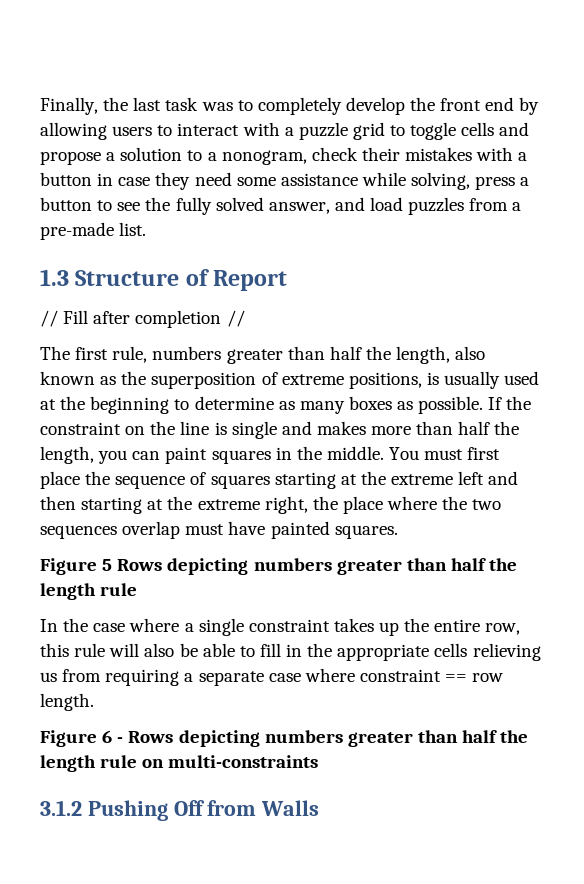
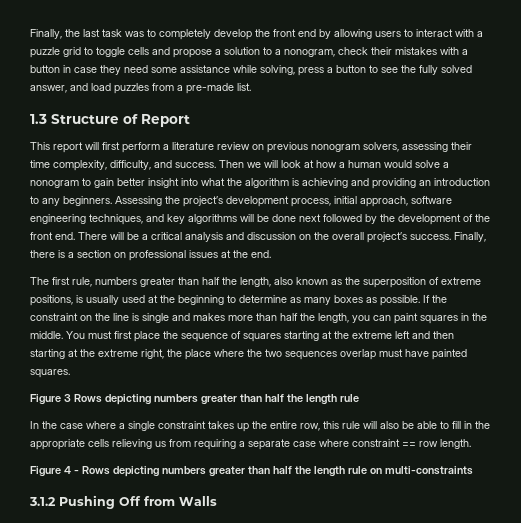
- // Fill after completion //
+ This report will first perform a literature review on previous nonogram solvers, assessing their time complexity, difficulty, and success. Then we will look at how a human would solve a nonogram to gain better insight into what the algorithm is achieving and providing an introduction to any beginners. Assessing the project’s development process, initial approach, software engineering techniques, and key algorithms will be done next followed by the development of the front end. There will be a critical analysis and discussion on the overall project’s success. Finally, there is a section on professional issues at the end.
- Figure 5 Rows depicting numbers greater than half the length rule
+ Figure 3 Rows depicting numbers greater than half the length rule
- Figure 6 - Rows depicting numbers greater than half the length rule on multi-constraints
+ Figure 4 - Rows depicting numbers greater than half the length rule on multi-constraints

